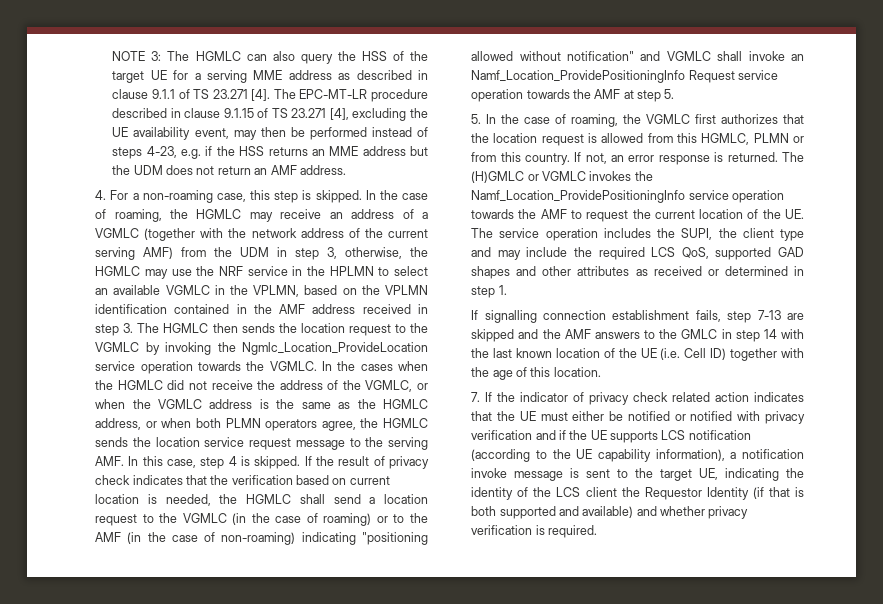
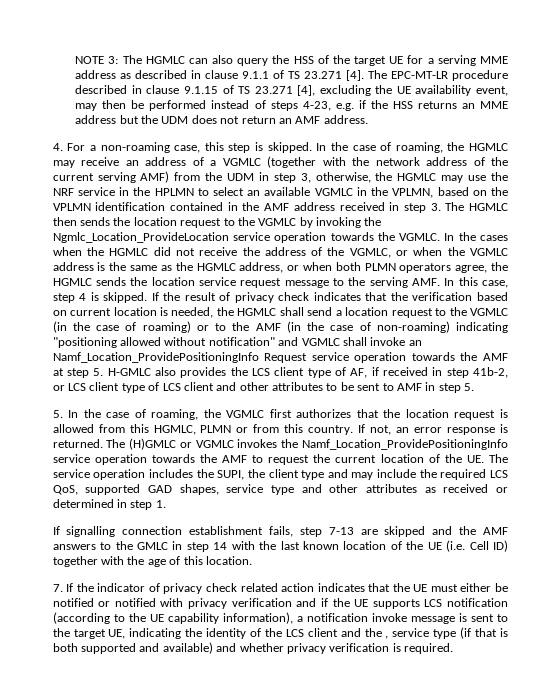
- If the result of privacy check indicates that the verification based on current location is needed, the HGMLC shall send a location request to the VGMLC (in the case of roaming) or to the AMF (in the case of non-roaming) indicating "positioning allowed without notification" and VGMLC shall invoke an Namf_Location_ProvidePositioningInfo Request service operation towards the AMF at step 5.
+ If the result of privacy check indicates that the verification based on current location is needed, the HGMLC shall send a location request to the VGMLC (in the case of roaming) or to the AMF (in the case of non-roaming) indicating "positioning allowed without notification" and VGMLC shall invoke an Namf_Location_ProvidePositioningInfo Request service operation towards the AMF at step 5. H-GMLC also provides the LCS client type of AF, if received in step 41b-2, or LCS client type of LCS client and other attributes to be sent to AMF in step 5.
- The (H)GMLC or VGMLC invokes the Namf_Location_ProvidePositioningInfo service operation towards the AMF to request the current location of the UE. The service operation includes the SUPI, the client type and may include the required LCS QoS, supported GAD shapes and other attributes as received or determined in step 1.
+ The (H)GMLC or VGMLC invokes the Namf_Location_ProvidePositioningInfo service operation towards the AMF to request the current location of the UE. The service operation includes the SUPI, the client type and may include the required LCS QoS, supported GAD shapes, service type and other attributes as received or determined in step 1.
- 7. If the indicator of privacy check related action indicates that the UE must either be notified or notified with privacy verification and if the UE supports LCS notification (according to the UE capability information), a notification invoke message is sent to the target UE, indicating the identity of the LCS client the Requestor Identity (if that is both supported and available) and whether privacy verification is required.
+ 7. If the indicator of privacy check related action indicates that the UE must either be notified or notified with privacy verification and if the UE supports LCS notification (according to the UE capability information), a notification invoke message is sent to the target UE, indicating the identity of the LCS client and the , service type (if that is both supported and available) and whether privacy verification is required.

